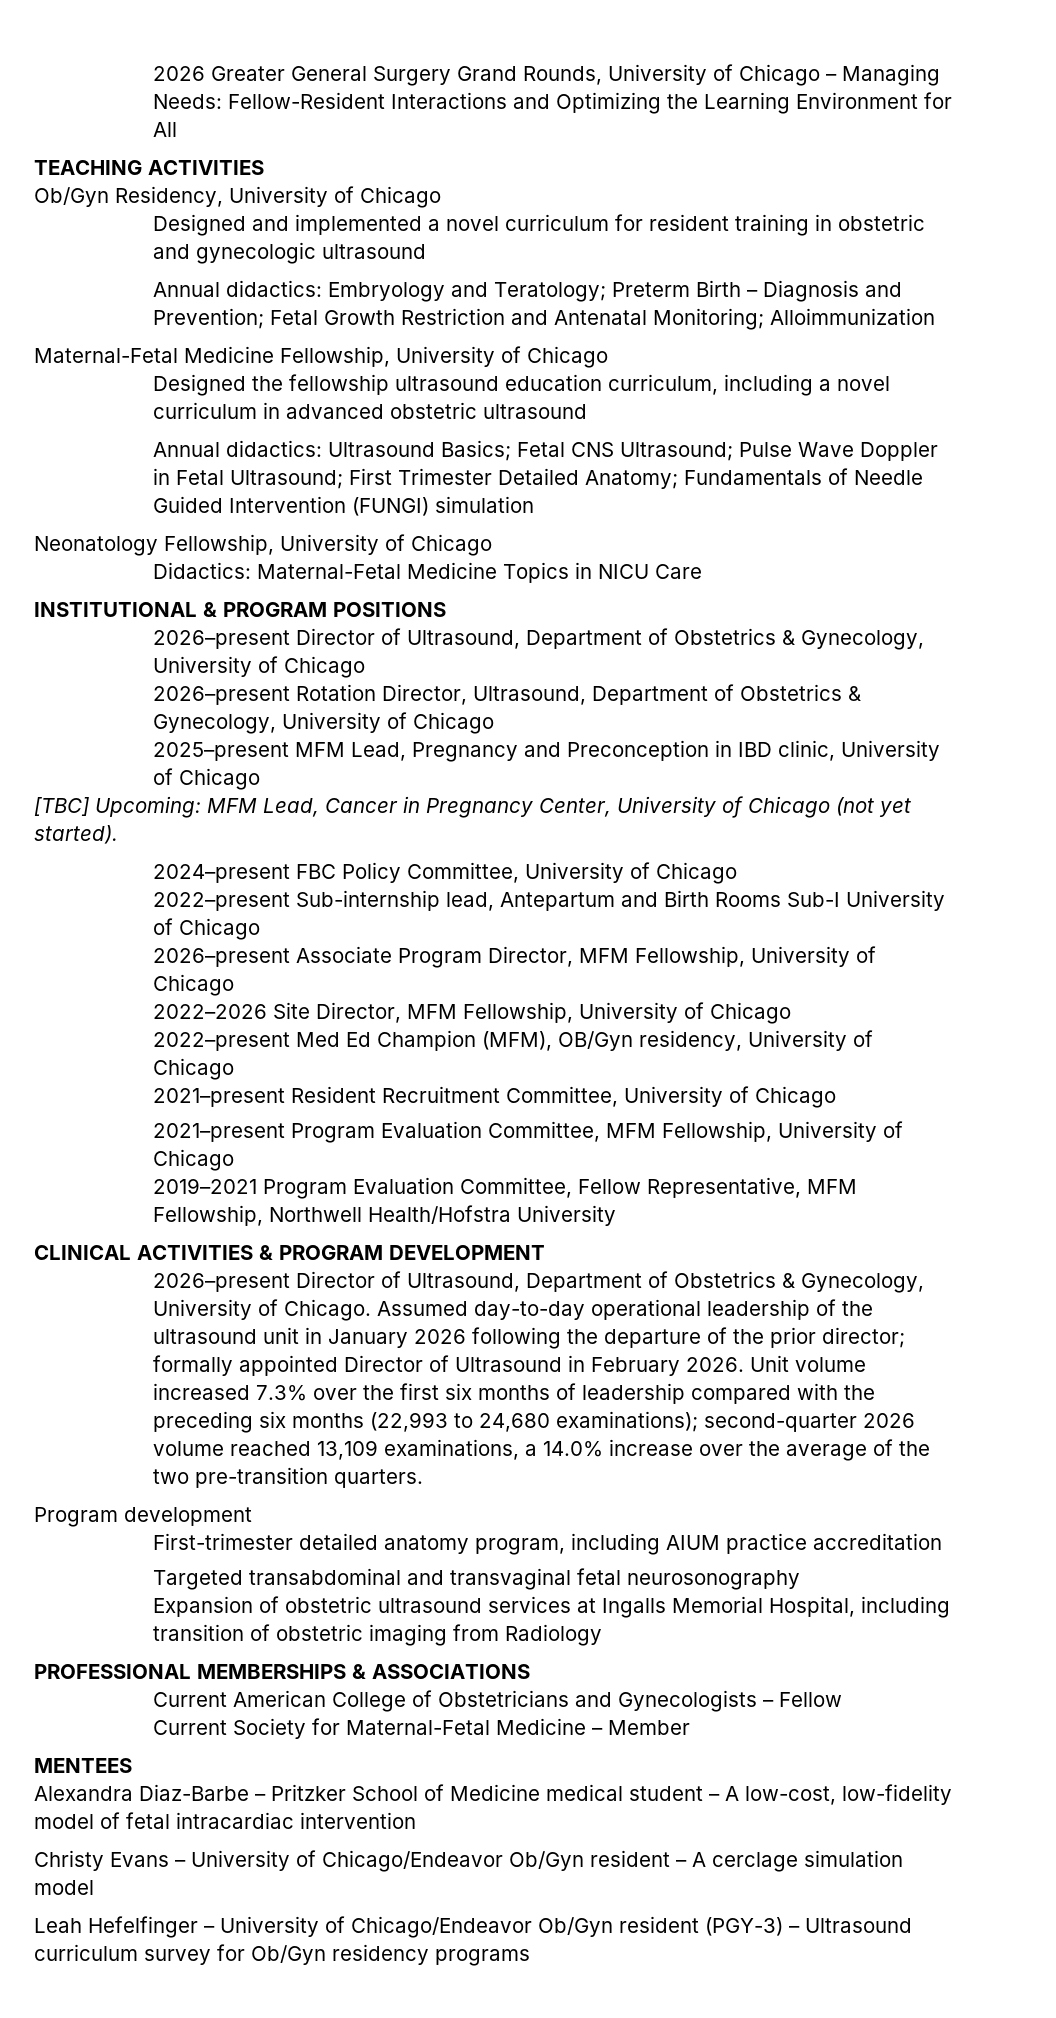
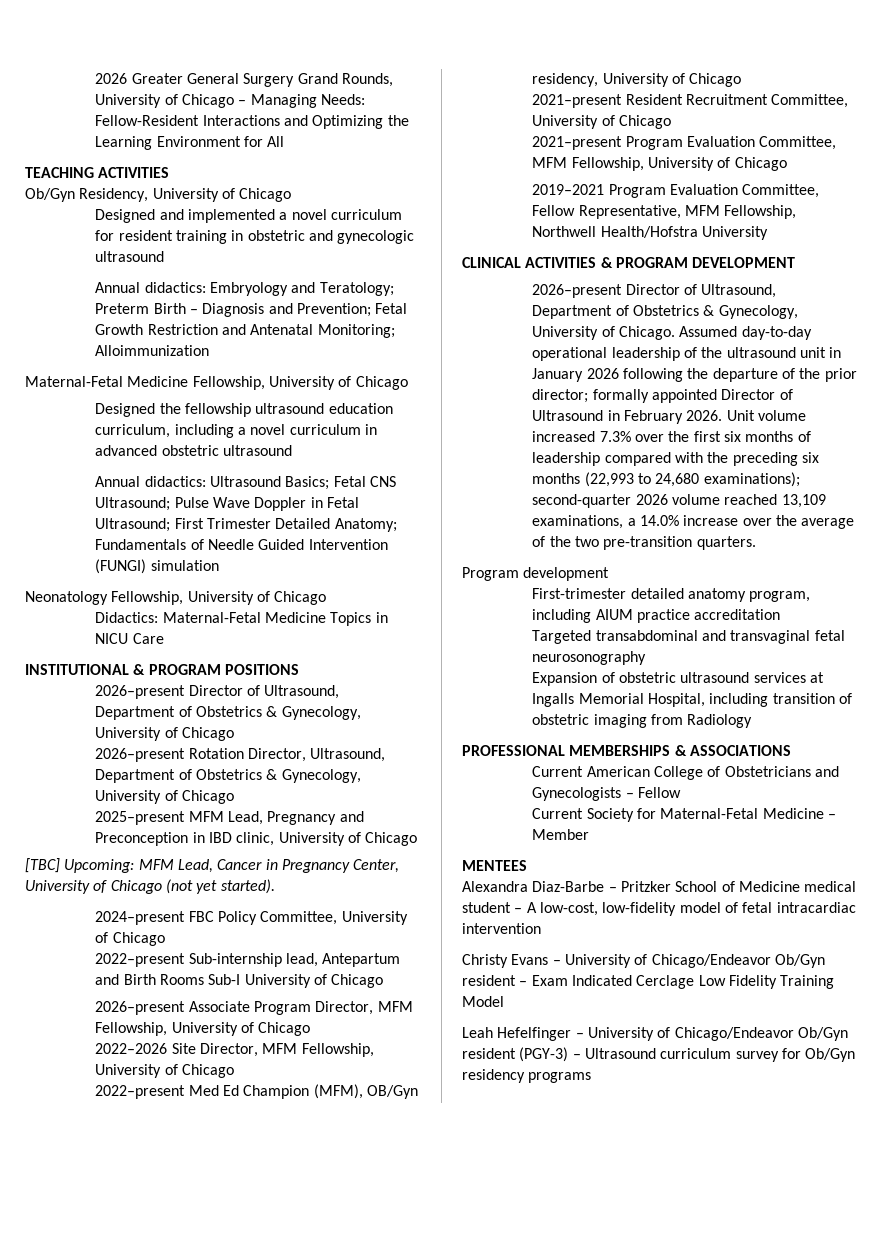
- Christy Evans – University of Chicago/Endeavor Ob/Gyn resident – A cerclage simulation model
+ Christy Evans – University of Chicago/Endeavor Ob/Gyn resident – Exam Indicated Cerclage Low Fidelity Training Model

